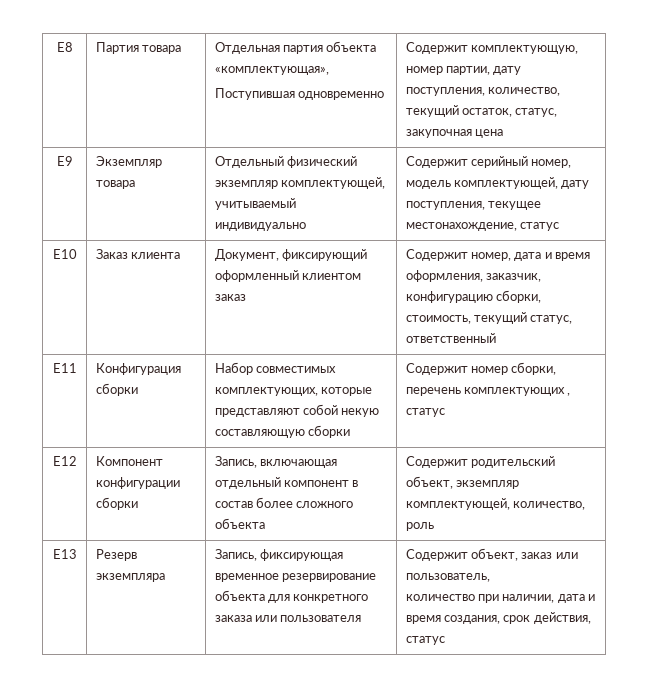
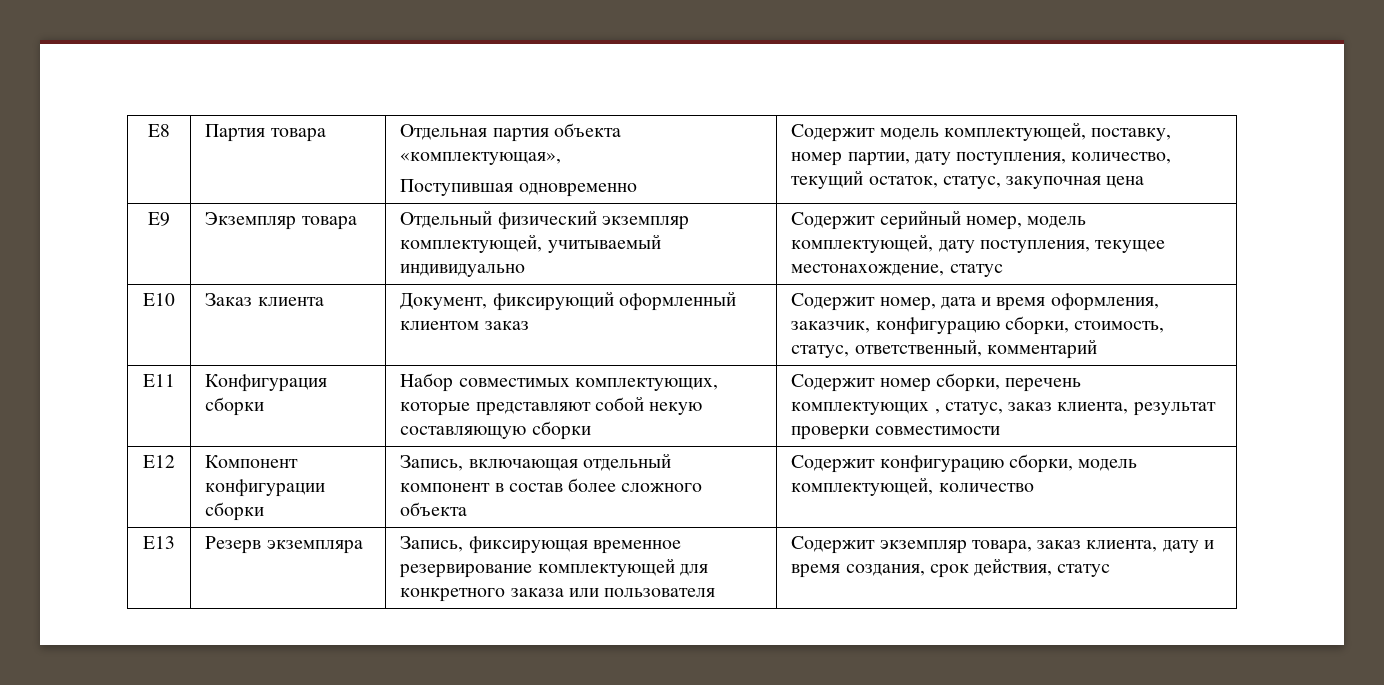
  E8 | Партия товара | Отдельная партия объекта «комплектующая»,
- Поступившая одновременно | Содержит комплектующую, номер партии, дату поступления, количество, текущий остаток, статус, закупочная цена
+ Поступившая одновременно | Содержит модель комплектующей, поставку, номер партии, дату поступления, количество, текущий остаток, статус, закупочная цена
- E10 | Заказ клиента | Документ, фиксирующий оформленный клиентом заказ | Содержит номер, дата и время оформления, заказчик, конфигурацию сборки, стоимость, текущий статус, ответственный
+ E10 | Заказ клиента | Документ, фиксирующий оформленный клиентом заказ | Содержит номер, дата и время оформления, заказчик, конфигурацию сборки, стоимость, статус, ответственный, комментарий
- E11 | Конфигурация сборки | Набор совместимых комплектующих, которые представляют собой некую составляющую сборки | Содержит номер сборки, перечень комплектующих , статус
+ E11 | Конфигурация сборки | Набор совместимых комплектующих, которые представляют собой некую составляющую сборки | Содержит номер сборки, перечень комплектующих , статус, заказ клиента, результат проверки совместимости
- E12 | Компонент конфигурации сборки | Запись, включающая отдельный компонент в состав более сложного объекта | Содержит родительский объект, экземпляр комплектующей, количество, роль
+ E12 | Компонент конфигурации сборки | Запись, включающая отдельный компонент в состав более сложного объекта | Содержит конфигурацию сборки, модель комплектующей, количество
- E13 | Резерв экземпляра | Запись, фиксирующая временное резервирование объекта для конкретного заказа или пользователя | Содержит объект, заказ или пользователь,
- количество при наличии, дата и время создания, срок действия, статус
+ E13 | Резерв экземпляра | Запись, фиксирующая временное резервирование комплектующей для конкретного заказа или пользователя | Содержит экземпляр товара, заказ клиента, дату и время создания, срок действия, статус

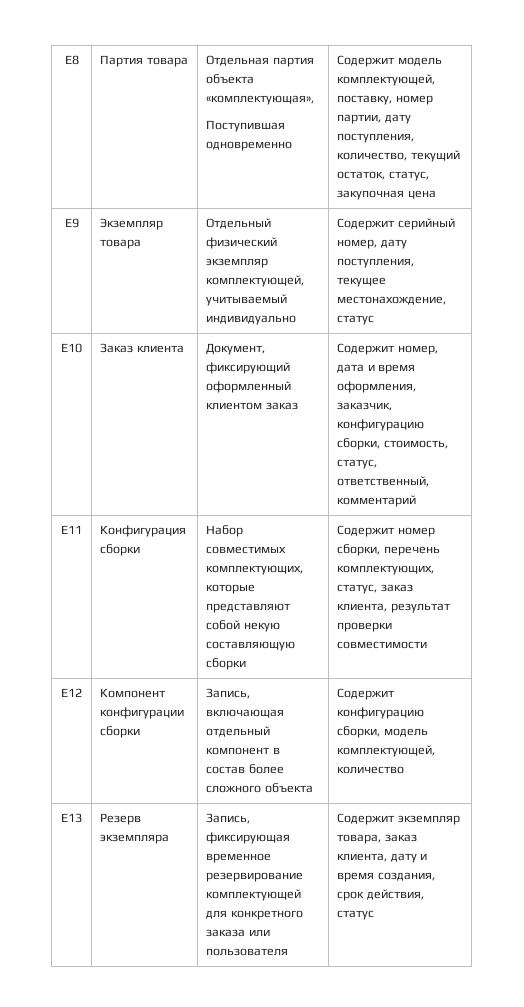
- E9 | Экземпляр товара | Отдельный физический экземпляр комплектующей, учитываемый индивидуально | Содержит серийный номер, модель комплектующей, дату поступления, текущее местонахождение, статус
+ E9 | Экземпляр товара | Отдельный физический экземпляр комплектующей, учитываемый индивидуально | Содержит серийный номер, дату поступления, текущее местонахождение, статус
- E11 | Конфигурация сборки | Набор совместимых комплектующих, которые представляют собой некую составляющую сборки | Содержит номер сборки, перечень комплектующих , статус, заказ клиента, результат проверки совместимости
+ E11 | Конфигурация сборки | Набор совместимых комплектующих, которые представляют собой некую составляющую сборки | Содержит номер сборки, перечень комплектующих, статус, заказ клиента, результат проверки совместимости

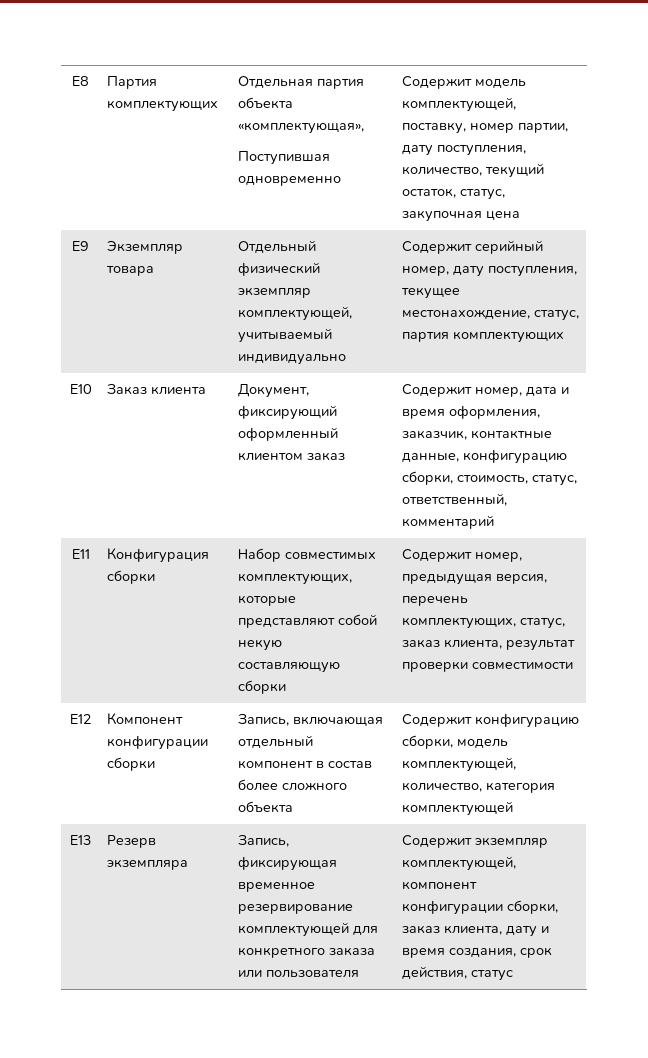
- E8 | Партия товара | Отдельная партия объекта «комплектующая»,
+ E8 | Партия комплектующих | Отдельная партия объекта «комплектующая»,
- E9 | Экземпляр товара | Отдельный физический экземпляр комплектующей, учитываемый индивидуально | Содержит серийный номер, дату поступления, текущее местонахождение, статус
+ E9 | Экземпляр товара | Отдельный физический экземпляр комплектующей, учитываемый индивидуально | Содержит серийный номер, дату поступления, текущее местонахождение, статус, партия комплектующих
- E10 | Заказ клиента | Документ, фиксирующий оформленный клиентом заказ | Содержит номер, дата и время оформления, заказчик, конфигурацию сборки, стоимость, статус, ответственный, комментарий
+ E10 | Заказ клиента | Документ, фиксирующий оформленный клиентом заказ | Содержит номер, дата и время оформления, заказчик, контактные данные, конфигурацию сборки, стоимость, статус, ответственный, комментарий
- E11 | Конфигурация сборки | Набор совместимых комплектующих, которые представляют собой некую составляющую сборки | Содержит номер сборки, перечень комплектующих, статус, заказ клиента, результат проверки совместимости
+ E11 | Конфигурация сборки | Набор совместимых комплектующих, которые представляют собой некую составляющую сборки | Содержит номер, предыдущая версия, перечень комплектующих, статус, заказ клиента, результат проверки совместимости
- E12 | Компонент конфигурации сборки | Запись, включающая отдельный компонент в состав более сложного объекта | Содержит конфигурацию сборки, модель комплектующей, количество
+ E12 | Компонент конфигурации сборки | Запись, включающая отдельный компонент в состав более сложного объекта | Содержит конфигурацию сборки, модель комплектующей, количество, категория комплектующей
- E13 | Резерв экземпляра | Запись, фиксирующая временное резервирование комплектующей для конкретного заказа или пользователя | Содержит экземпляр товара, заказ клиента, дату и время создания, срок действия, статус
+ E13 | Резерв экземпляра | Запись, фиксирующая временное резервирование комплектующей для конкретного заказа или пользователя | Содержит экземпляр комплектующей, компонент конфигурации сборки, заказ клиента, дату и время создания, срок действия, статус

